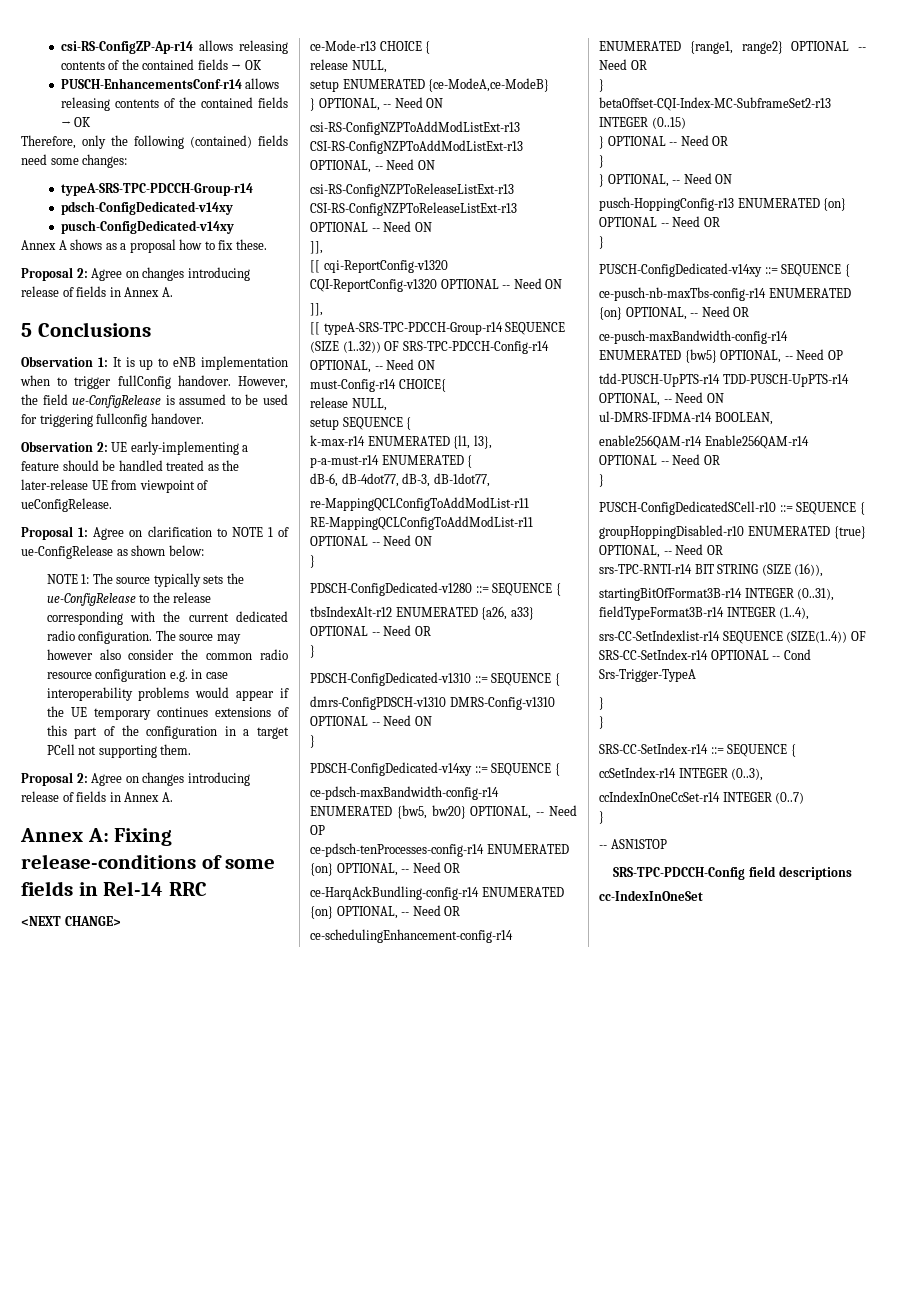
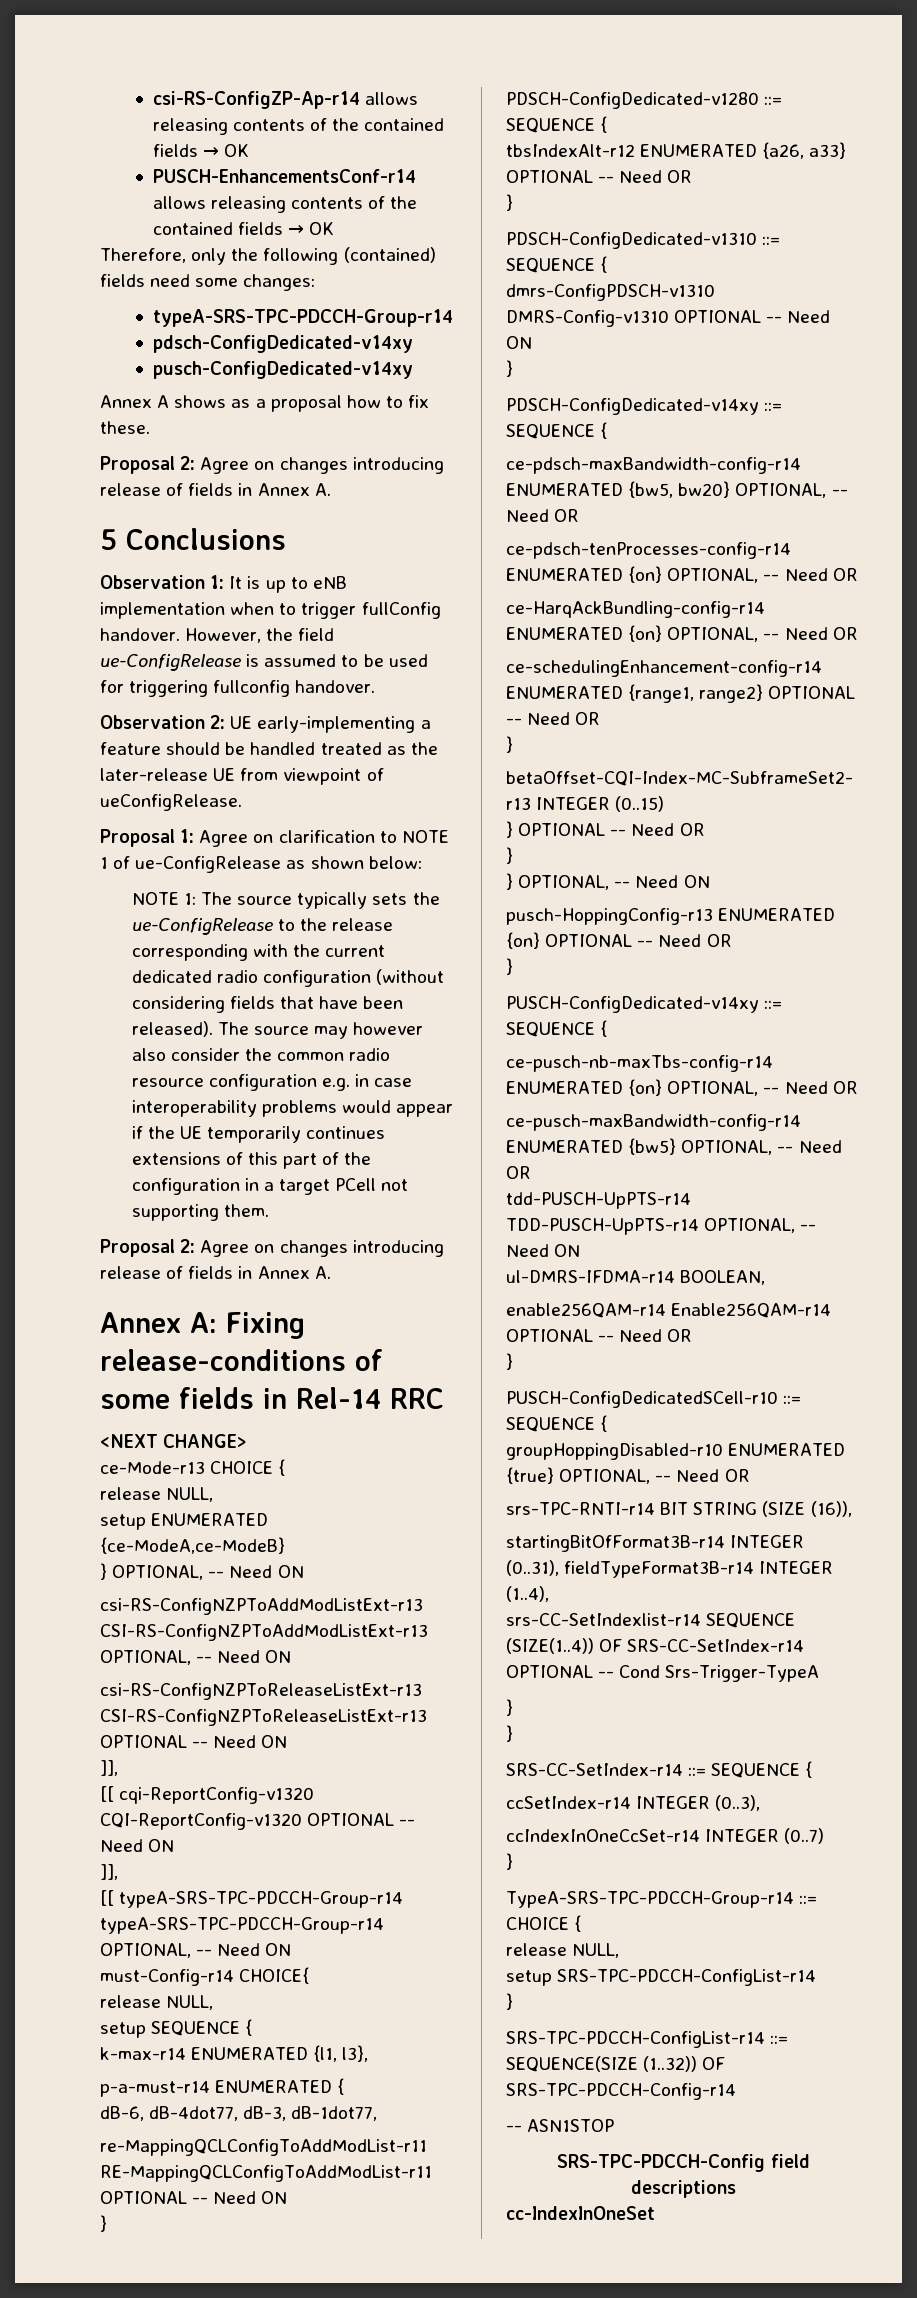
- NOTE 1: The source typically sets the ue-ConfigRelease to the release corresponding with the current dedicated radio configuration.
+ NOTE 1: The source typically sets the ue-ConfigRelease to the release corresponding with the current dedicated radio configuration (without considering fields that have been released).
- The source may however also consider the common radio resource configuration e.g. in case interoperability problems would appear if the UE temporary continues extensions of this part of the configuration in a target PCell not supporting them.
+ The source may however also consider the common radio resource configuration e.g. in case interoperability problems would appear if the UE temporarily continues extensions of this part of the configuration in a target PCell not supporting them.
- [[ typeA-SRS-TPC-PDCCH-Group-r14 SEQUENCE (SIZE (1..32)) OF SRS-TPC-PDCCH-Config-r14 OPTIONAL, -- Need ON
+ [[ typeA-SRS-TPC-PDCCH-Group-r14 typeA-SRS-TPC-PDCCH-Group-r14 OPTIONAL, -- Need ON
- ce-pdsch-maxBandwidth-config-r14 ENUMERATED {bw5, bw20} OPTIONAL, -- Need OP
+ ce-pdsch-maxBandwidth-config-r14 ENUMERATED {bw5, bw20} OPTIONAL, -- Need OR
- ce-pusch-maxBandwidth-config-r14 ENUMERATED {bw5} OPTIONAL, -- Need OP
+ ce-pusch-maxBandwidth-config-r14 ENUMERATED {bw5} OPTIONAL, -- Need OR
+ TypeA-SRS-TPC-PDCCH-Group-r14 ::= CHOICE {
+ release NULL,
+ setup SRS-TPC-PDCCH-ConfigList-r14
+ }
+ SRS-TPC-PDCCH-ConfigList-r14 ::= SEQUENCE(SIZE (1..32)) OF SRS-TPC-PDCCH-Config-r14

